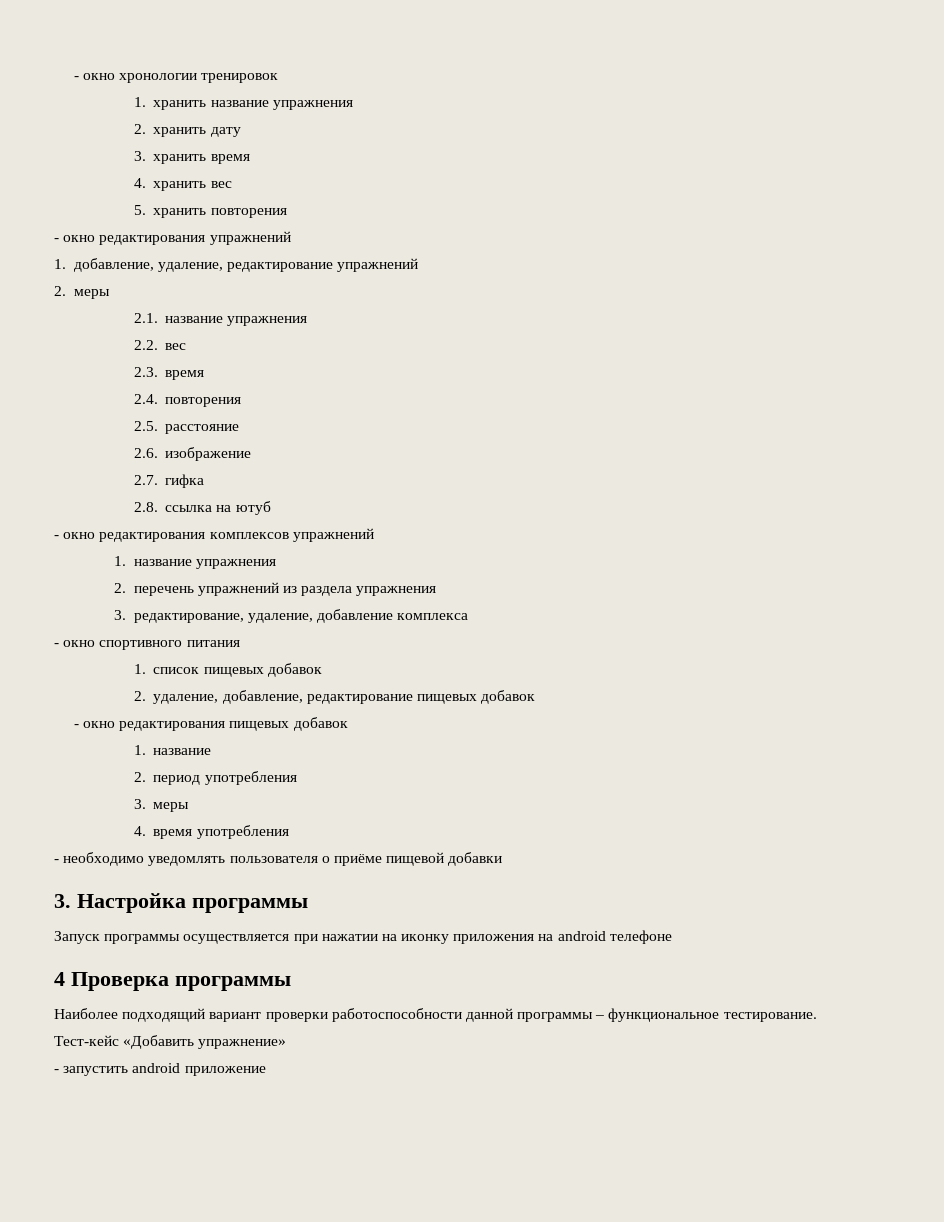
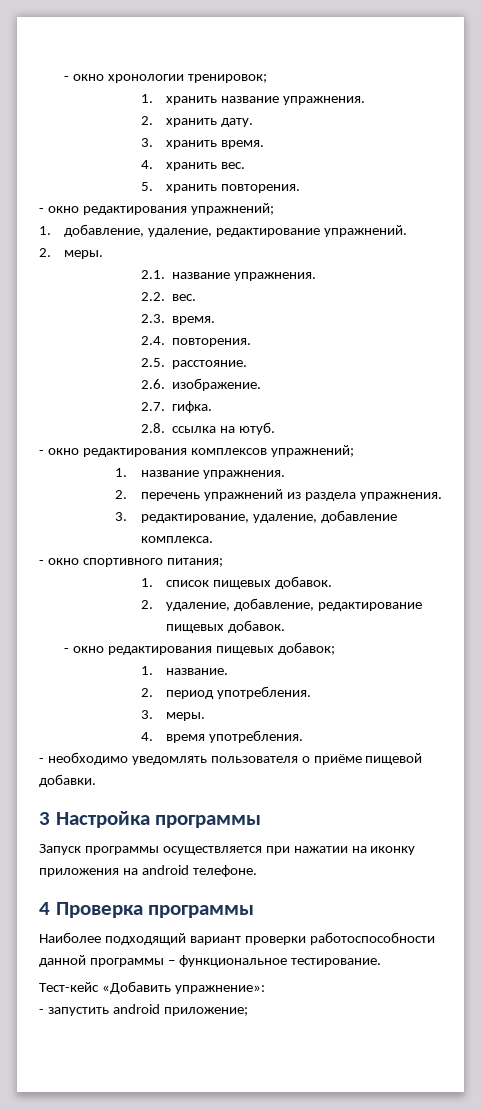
- - окно хронологии тренировок
+ - окно хронологии тренировок;
- 1. хранить название упражнения
+ 1. хранить название упражнения.
- 2. хранить дату
+ 2. хранить дату.
- 3. хранить время
+ 3. хранить время.
- 4. хранить вес
+ 4. хранить вес.
- 5. хранить повторения
- - окно редактирования упражнений
+ 5. хранить повторения.
+ - окно редактирования упражнений;
- 1. добавление, удаление, редактирование упражнений
- 2. меры
+ 1. добавление, удаление, редактирование упражнений.
+ 2. меры.
- 2.1. название упражнения
+ 2.1. название упражнения.
- 2.2. вес
+ 2.2. вес.
- 2.3. время
+ 2.3. время.
- 2.4. повторения
+ 2.4. повторения.
- 2.5. расстояние
+ 2.5. расстояние.
- 2.6. изображение
+ 2.6. изображение.
- 2.7. гифка
+ 2.7. гифка.
- 2.8. ссылка на ютуб
+ 2.8. ссылка на ютуб.
- - окно редактирования комплексов упражнений
- 1. название упражнения
+ - окно редактирования комплексов упражнений;
+ 1. название упражнения.
- 2. перечень упражнений из раздела упражнения
+ 2. перечень упражнений из раздела упражнения.
- 3. редактирование, удаление, добавление комплекса
+ 3. редактирование, удаление, добавление комплекса.
- - окно спортивного питания
+ - окно спортивного питания;
- 1. список пищевых добавок
+ 1. список пищевых добавок.
- 2. удаление, добавление, редактирование пищевых добавок
+ 2. удаление, добавление, редактирование пищевых добавок.
- - окно редактирования пищевых добавок
- 1. название
+ - окно редактирования пищевых добавок;
+ 1. название.
- 2. период употребления
- 3. меры
+ 2. период употребления.
+ 3. меры.
- 4. время употребления
+ 4. время употребления.
- - необходимо уведомлять пользователя о приёме пищевой добавки
- 3. Настройка программы
+ - необходимо уведомлять пользователя о приёме пищевой добавки.
+ 3 Настройка программы
- Запуск программы осуществляется при нажатии на иконку приложения на android телефоне
+ Запуск программы осуществляется при нажатии на иконку приложения на android телефоне.
- Тест-кейс «Добавить упражнение»
+ Тест-кейс «Добавить упражнение»:
- - запустить android приложение
+ - запустить android приложение;

